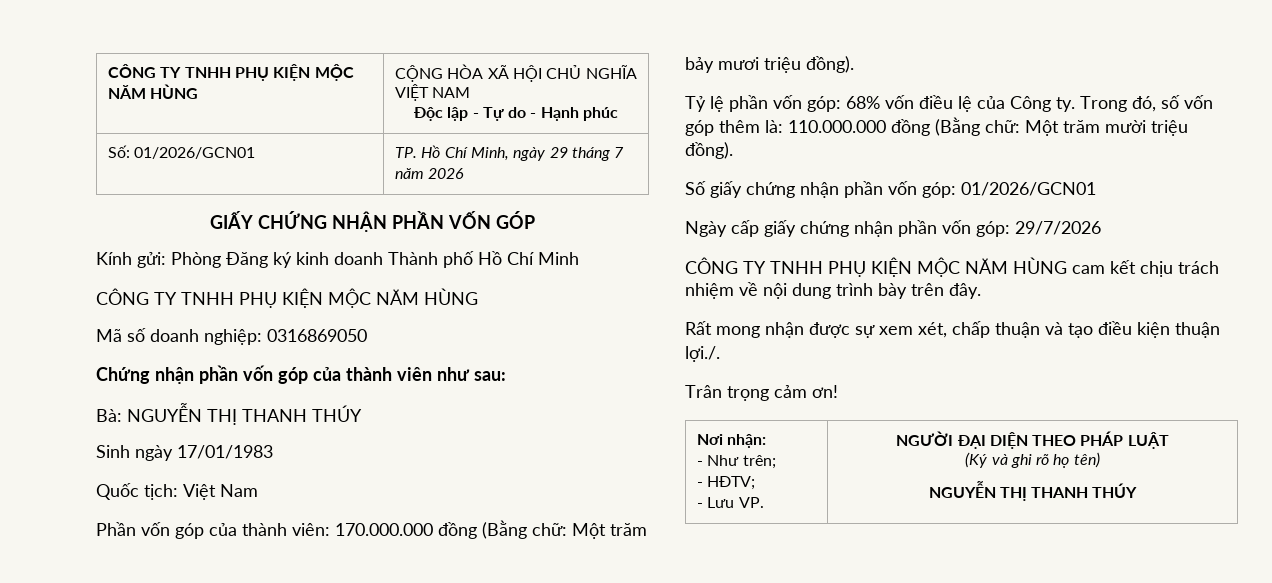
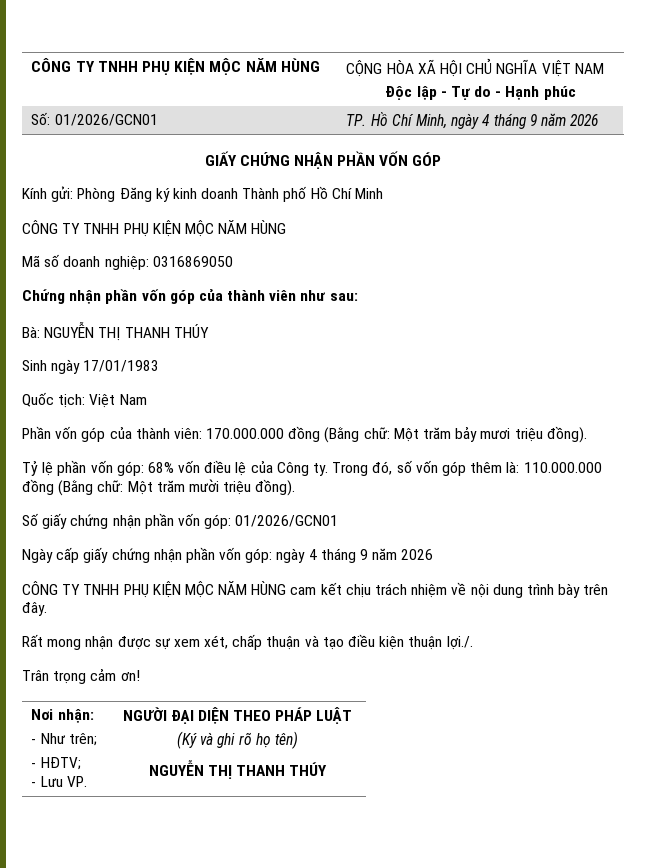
- Số: 01/2026/GCN01 | TP. Hồ Chí Minh, ngày 29 tháng 7 năm 2026
+ Số: 01/2026/GCN01 | TP. Hồ Chí Minh, ngày 4 tháng 9 năm 2026
- Ngày cấp giấy chứng nhận phần vốn góp: 29/7/2026
+ Ngày cấp giấy chứng nhận phần vốn góp: ngày 4 tháng 9 năm 2026

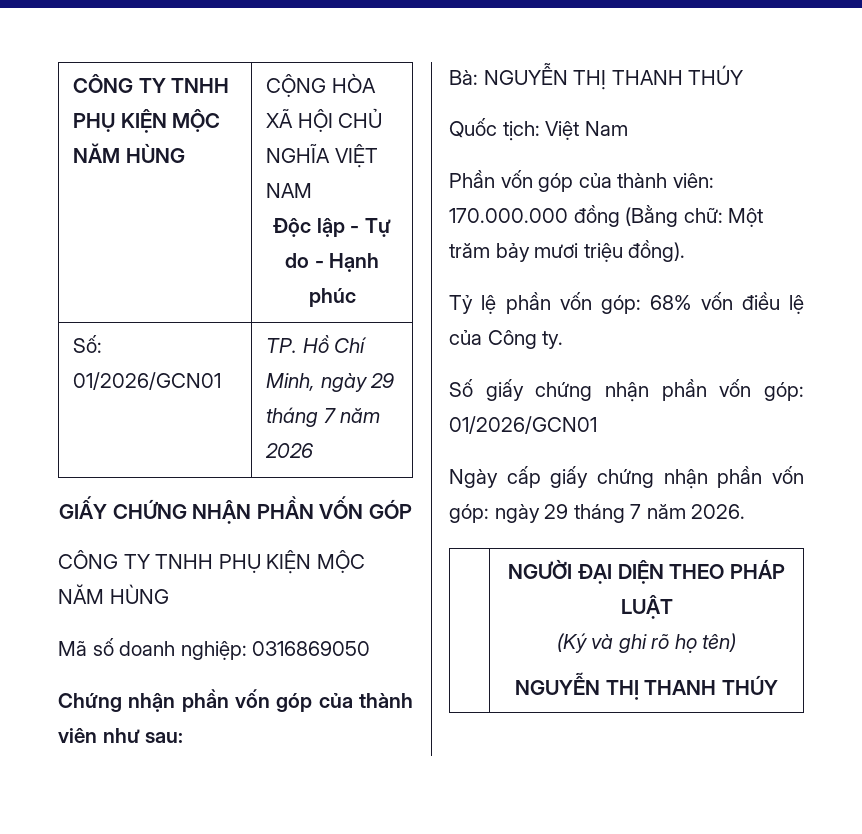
- Số: 01/2026/GCN01 | TP. Hồ Chí Minh, ngày 4 tháng 9 năm 2026
+ Số: 01/2026/GCN01 | TP. Hồ Chí Minh, ngày 29 tháng 7 năm 2026
- Kính gửi: Phòng Đăng ký kinh doanh Thành phố Hồ Chí Minh
- Sinh ngày 17/01/1983
- Trong đó, số vốn góp thêm là: 110.000.000 đồng (Bằng chữ: Một trăm mười triệu đồng).
- Ngày cấp giấy chứng nhận phần vốn góp: ngày 4 tháng 9 năm 2026
- CÔNG TY TNHH PHỤ KIỆN MỘC NĂM HÙNG cam kết chịu trách nhiệm về nội dung trình bày trên đây.
- Rất mong nhận được sự xem xét, chấp thuận và tạo điều kiện thuận lợi./.
- Trân trọng cảm ơn!
- Nơi nhận:
- - Như trên;
- - HĐTV;
- - Lưu VP. | NGƯỜI ĐẠI DIỆN THEO PHÁP LUẬT
+ Ngày cấp giấy chứng nhận phần vốn góp: ngày 29 tháng 7 năm 2026.
+ | NGƯỜI ĐẠI DIỆN THEO PHÁP LUẬT

